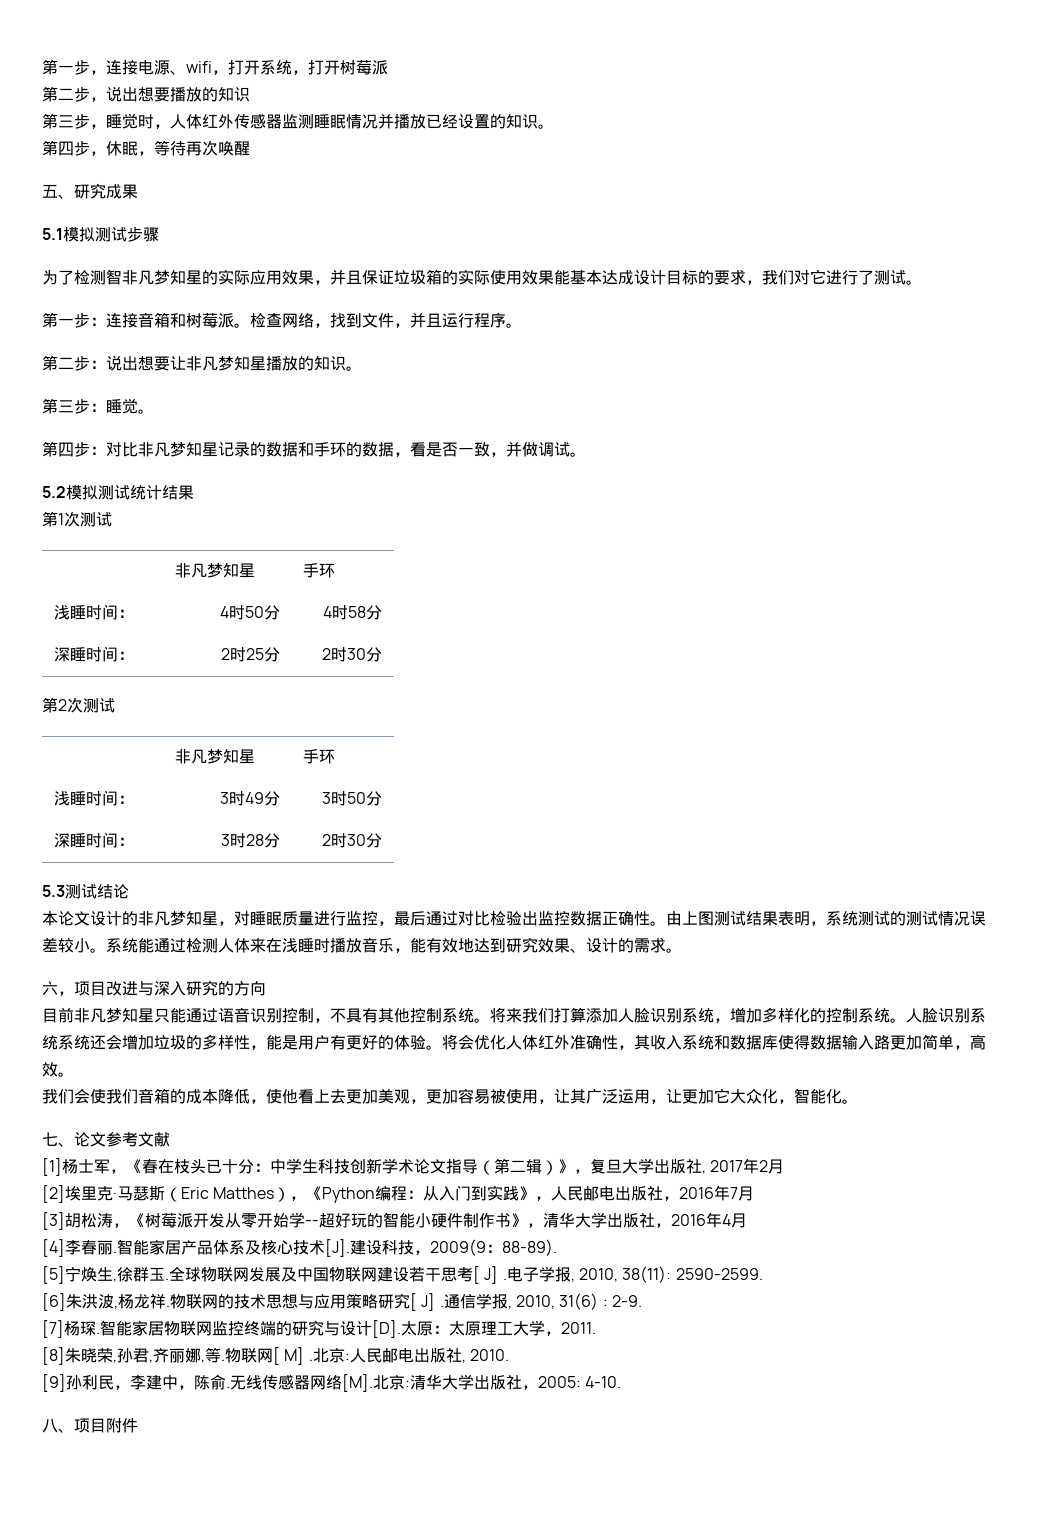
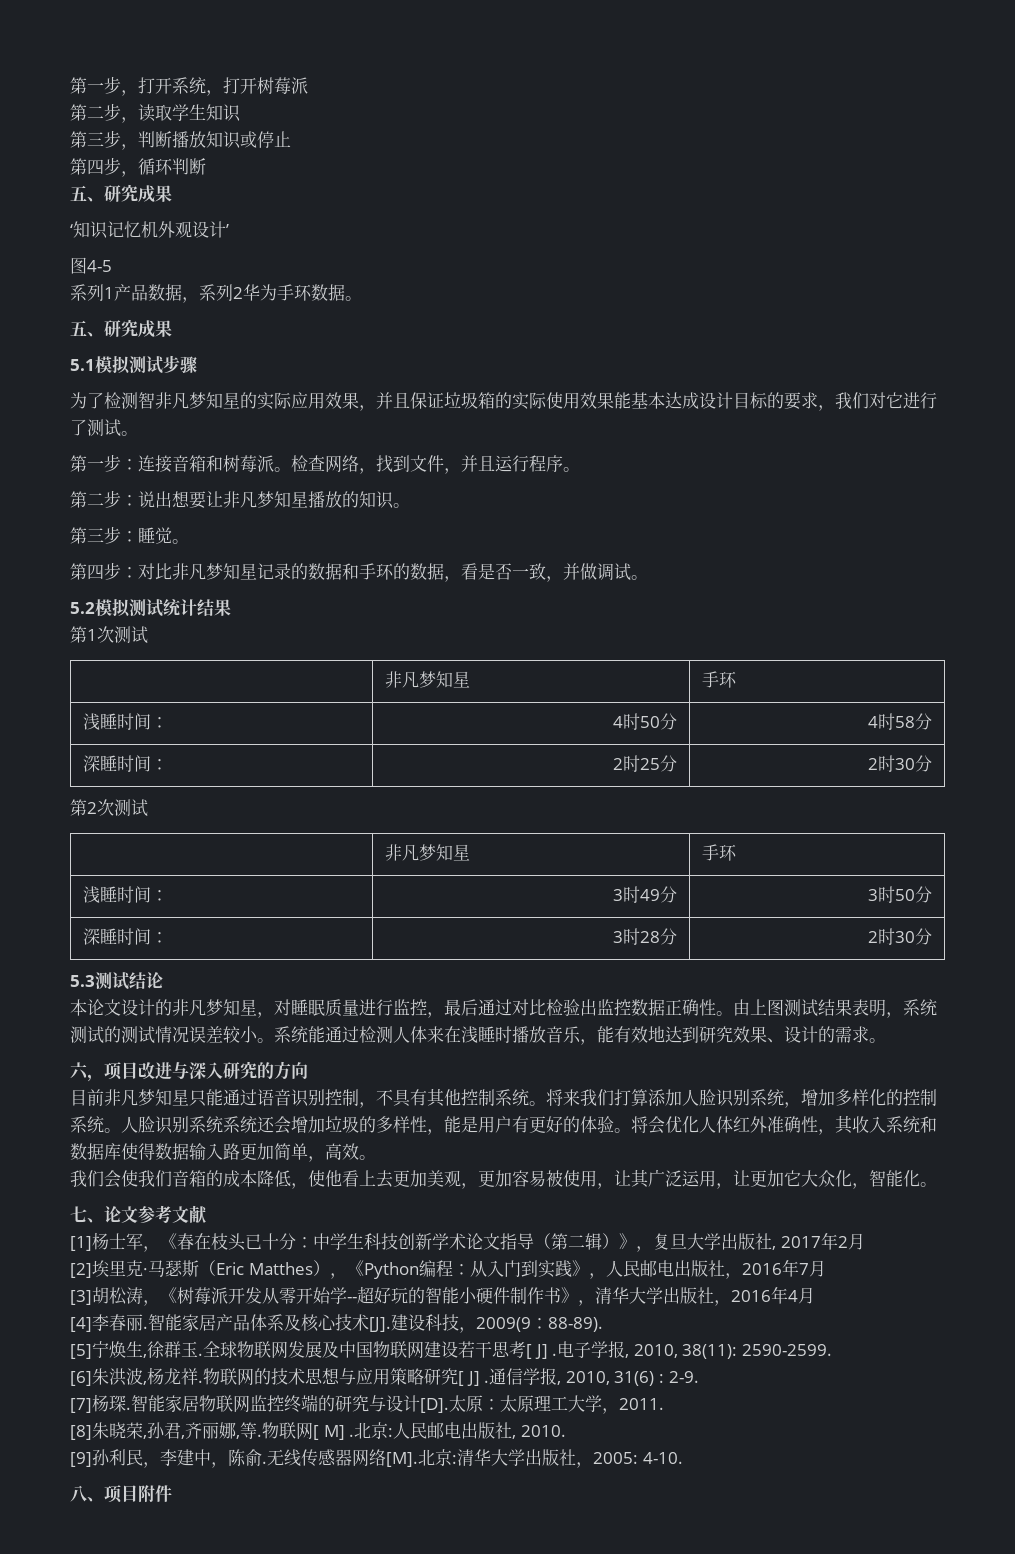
- 第一步，连接电源、wifi，打开系统，打开树莓派
+ 第一步，打开系统，打开树莓派
- 第二步，说出想要播放的知识
+ 第二步，读取学生知识
- 第三步，睡觉时，人体红外传感器监测睡眠情况并播放已经设置的知识。
- 第四步，休眠，等待再次唤醒
+ 第三步，判断播放知识或停止
+ 第四步，循环判断
+ 五、研究成果
+ ‘知识记忆机外观设计’
+ 图4-5
+ 系列1产品数据，系列2华为手环数据。

